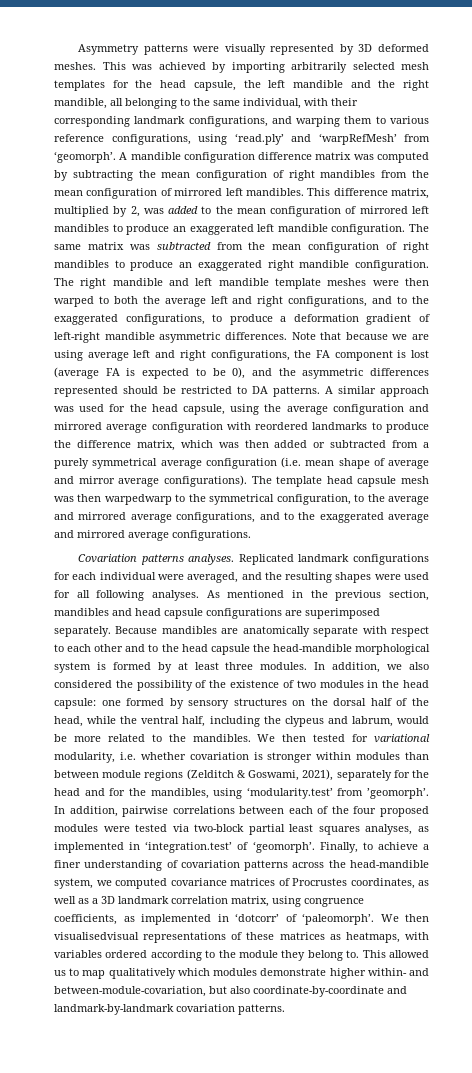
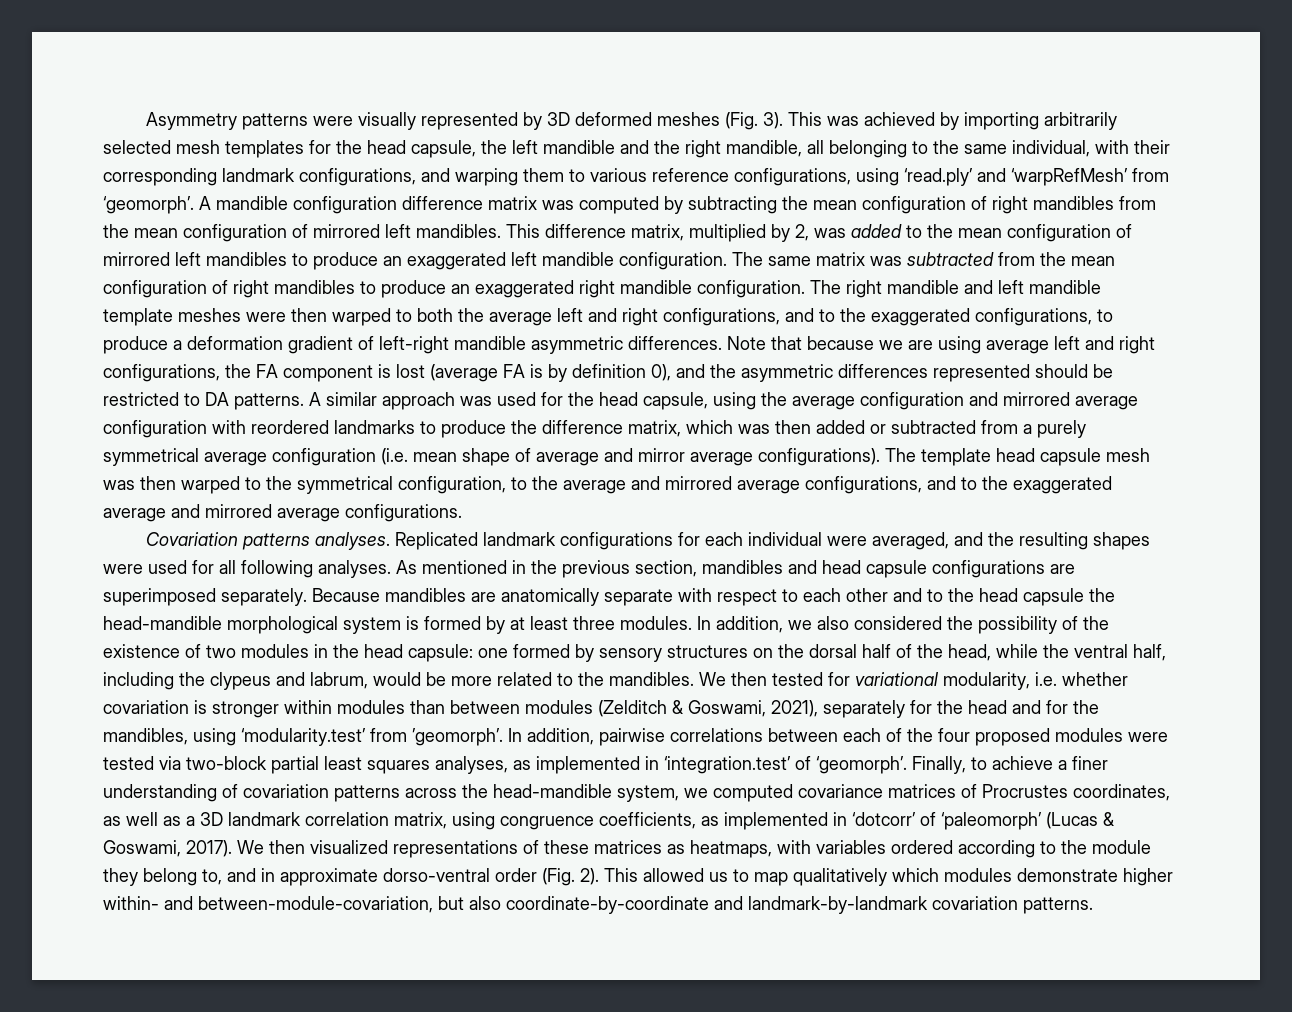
- Asymmetry patterns were visually represented by 3D deformed meshes.
+ Asymmetry patterns were visually represented by 3D deformed meshes (Fig. 3).
- Note that because we are using average left and right configurations, the FA component is lost (average FA is expected to be 0), and the asymmetric differences represented should be restricted to DA patterns.
+ Note that because we are using average left and right configurations, the FA component is lost (average FA is by definition 0), and the asymmetric differences represented should be restricted to DA patterns.
- The template head capsule mesh was then warpedwarp to the symmetrical configuration, to the average and mirrored average configurations, and to the exaggerated average and mirrored average configurations.
+ The template head capsule mesh was then warped to the symmetrical configuration, to the average and mirrored average configurations, and to the exaggerated average and mirrored average configurations.
- We then tested for variational modularity, i.e. whether covariation is stronger within modules than between module regions (Zelditch & Goswami, 2021), separately for the head and for the mandibles, using ‘modularity.test’ from ’geomorph’.
+ We then tested for variational modularity, i.e. whether covariation is stronger within modules than between modules (Zelditch & Goswami, 2021), separately for the head and for the mandibles, using ‘modularity.test’ from ’geomorph’.
- Finally, to achieve a finer understanding of covariation patterns across the head-mandible system, we computed covariance matrices of Procrustes coordinates, as well as a 3D landmark correlation matrix, using congruence coefficients, as implemented in ‘dotcorr’ of ‘paleomorph’. We then visualisedvisual representations of these matrices as heatmaps, with variables ordered according to the module they belong to.
+ Finally, to achieve a finer understanding of covariation patterns across the head-mandible system, we computed covariance matrices of Procrustes coordinates, as well as a 3D landmark correlation matrix, using congruence coefficients, as implemented in ‘dotcorr’ of ‘paleomorph’ (Lucas & Goswami, 2017). We then visualized representations of these matrices as heatmaps, with variables ordered according to the module they belong to, and in approximate dorso-ventral order (Fig. 2).

